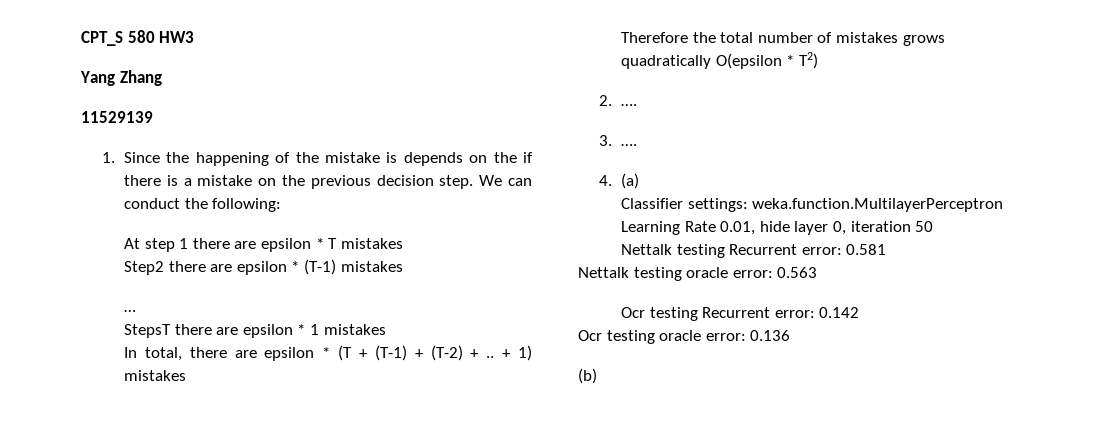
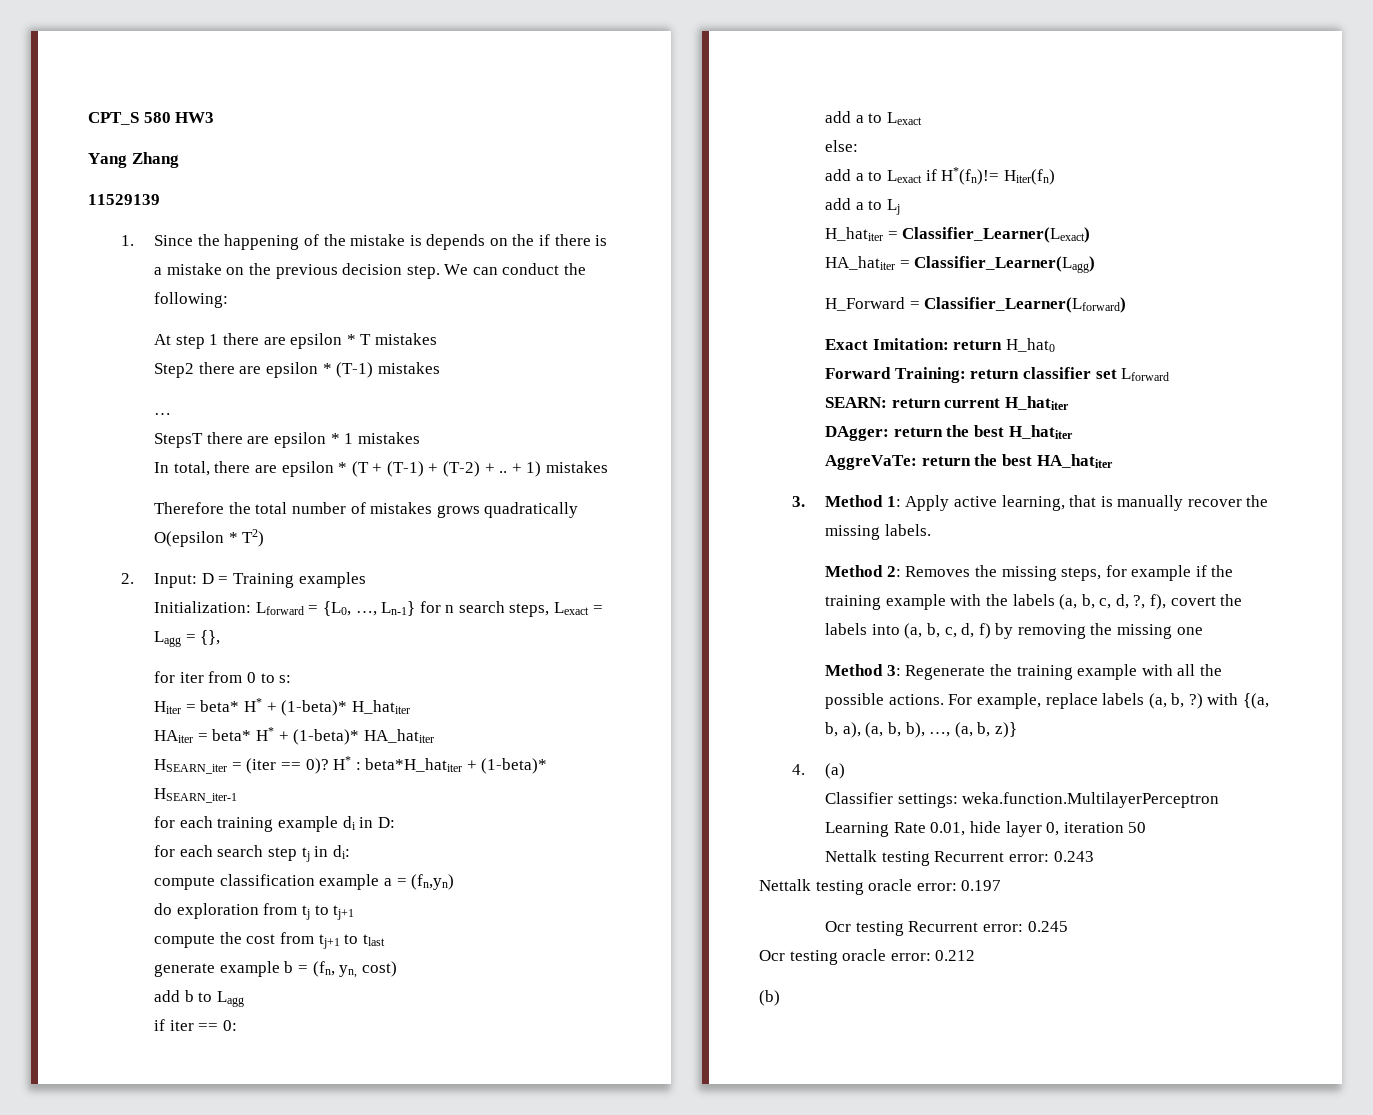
- 2. ….
- 3. ….
+ 2. Input: D = Training examples
+ Initialization: Lforward = {L0, …, Ln-1} for n search steps, Lexact = Lagg = {},
+ for iter from 0 to s:
+ Hiter = beta* H* + (1-beta)* H_hatiter
+ HAiter = beta* H* + (1-beta)* HA_hatiter
+ HSEARN_iter = (iter == 0)? H* : beta*H_hatiter + (1-beta)* HSEARN_iter-1
+ for each training example di in D:
+ for each search step tj in di:
+ compute classification example a = (fn,yn)
+ do exploration from tj to tj+1
+ compute the cost from tj+1 to tlast
+ generate example b = (fn, yn, cost)
+ add b to Lagg
+ if iter == 0:
+ add a to Lexact
+ else:
+ add a to Lexact if H*(fn)!= Hiter(fn)
+ add a to Lj
+ H_hatiter = Classifier_Learner(Lexact)
+ HA_hatiter = Classifier_Learner(Lagg)
+ H_Forward = Classifier_Learner(Lforward)
+ Exact Imitation: return H_hat0
+ Forward Training: return classifier set Lforward
+ SEARN: return current H_hatiter
+ DAgger: return the best H_hatiter
+ AggreVaTe: return the best HA_hatiter
+ 3. Method 1: Apply active learning, that is manually recover the missing labels.
+ Method 2: Removes the missing steps, for example if the training example with the labels (a, b, c, d, ?, f), covert the labels into (a, b, c, d, f) by removing the missing one
+ Method 3: Regenerate the training example with all the possible actions. For example, replace labels (a, b, ?) with {(a, b, a), (a, b, b), …, (a, b, z)}
- Nettalk testing Recurrent error: 0.581
+ Nettalk testing Recurrent error: 0.243
- Nettalk testing oracle error: 0.563
+ Nettalk testing oracle error: 0.197
- Ocr testing Recurrent error: 0.142
+ Ocr testing Recurrent error: 0.245
- Ocr testing oracle error: 0.136
+ Ocr testing oracle error: 0.212

